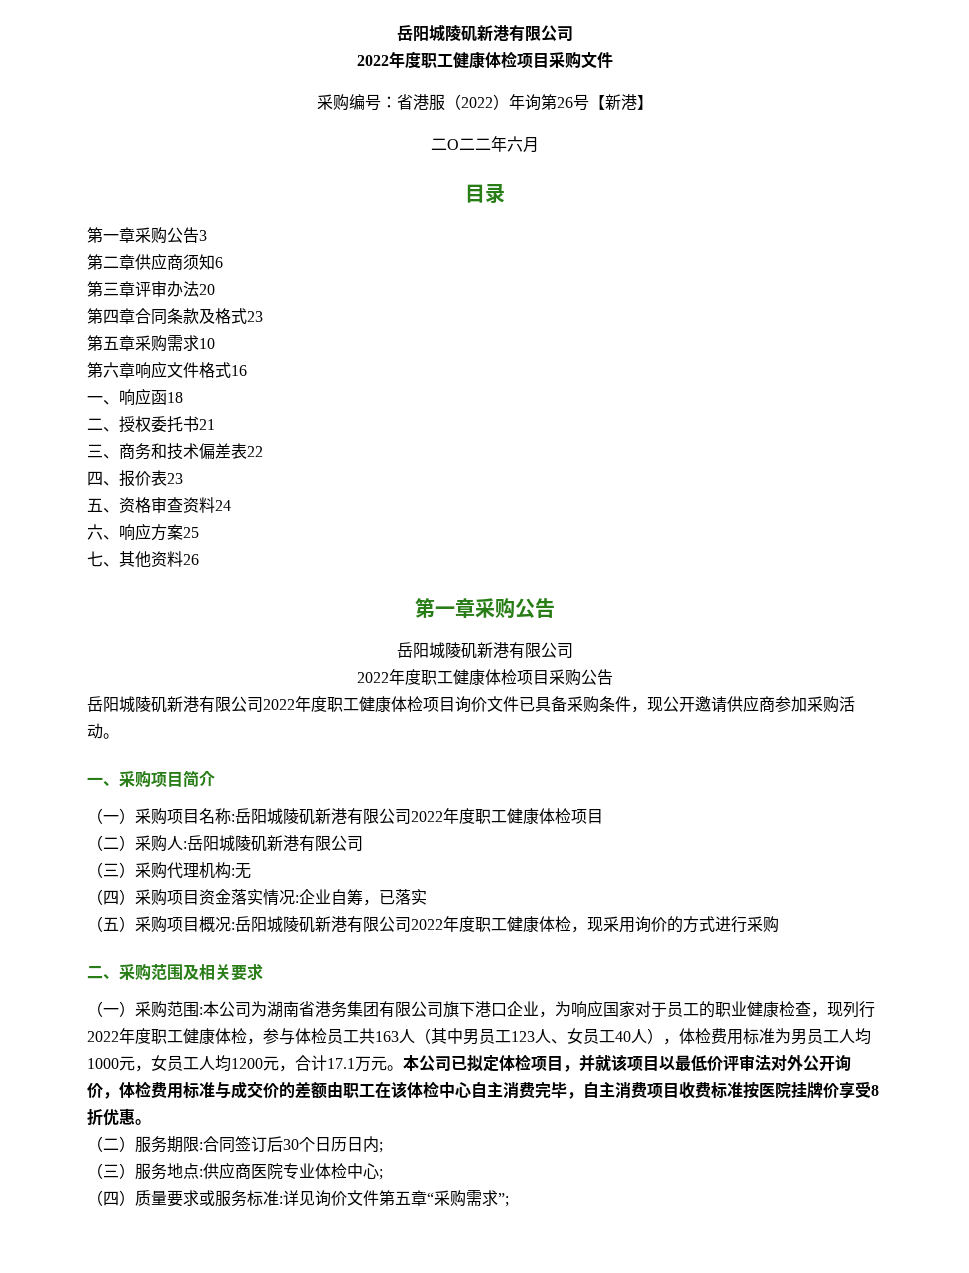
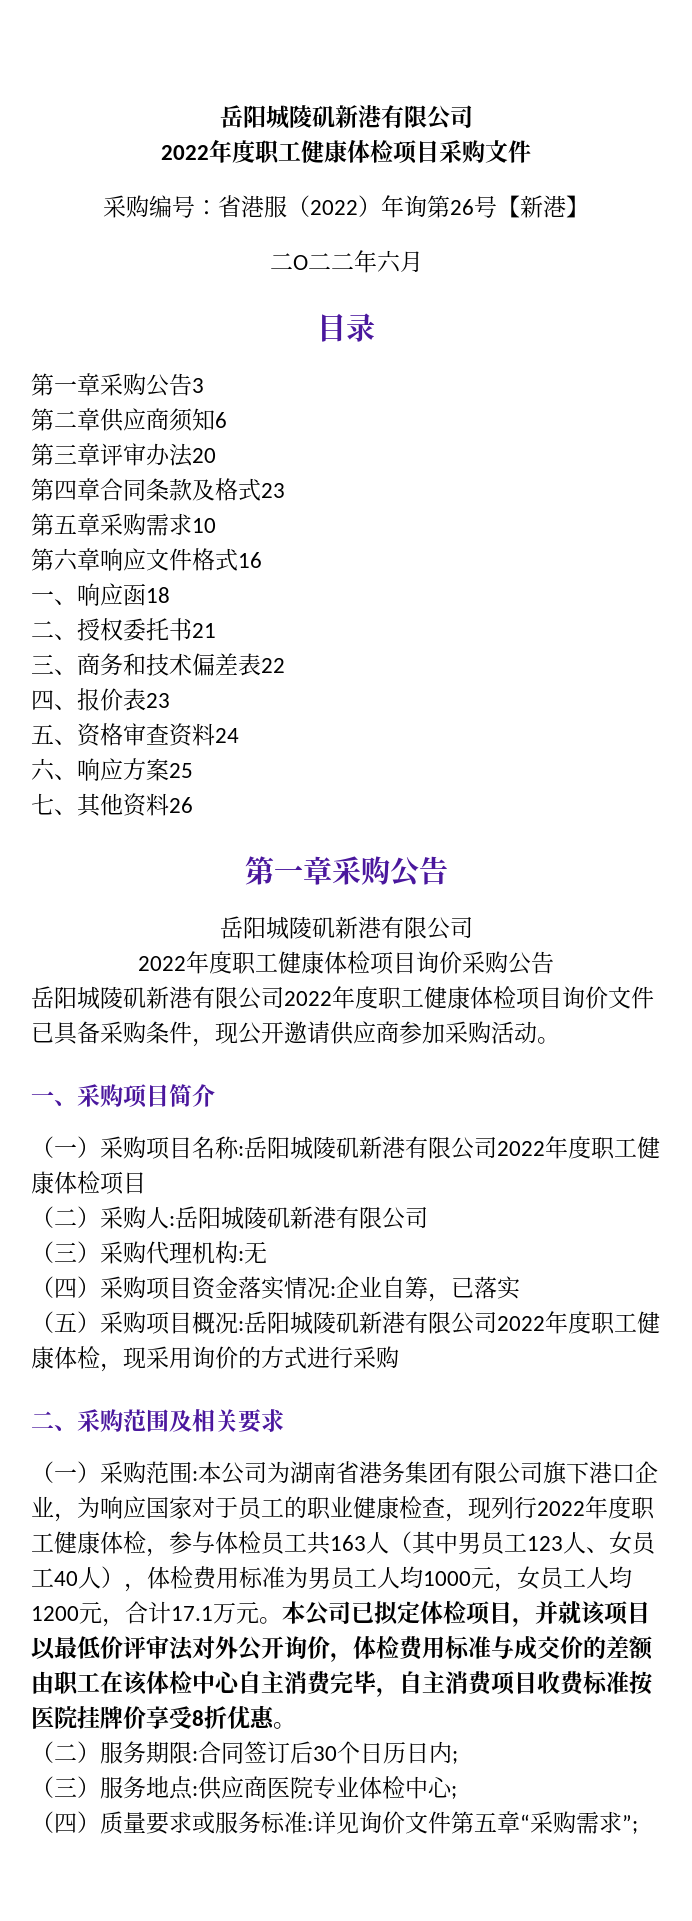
- 2022年度职工健康体检项目采购公告
+ 2022年度职工健康体检项目询价采购公告

